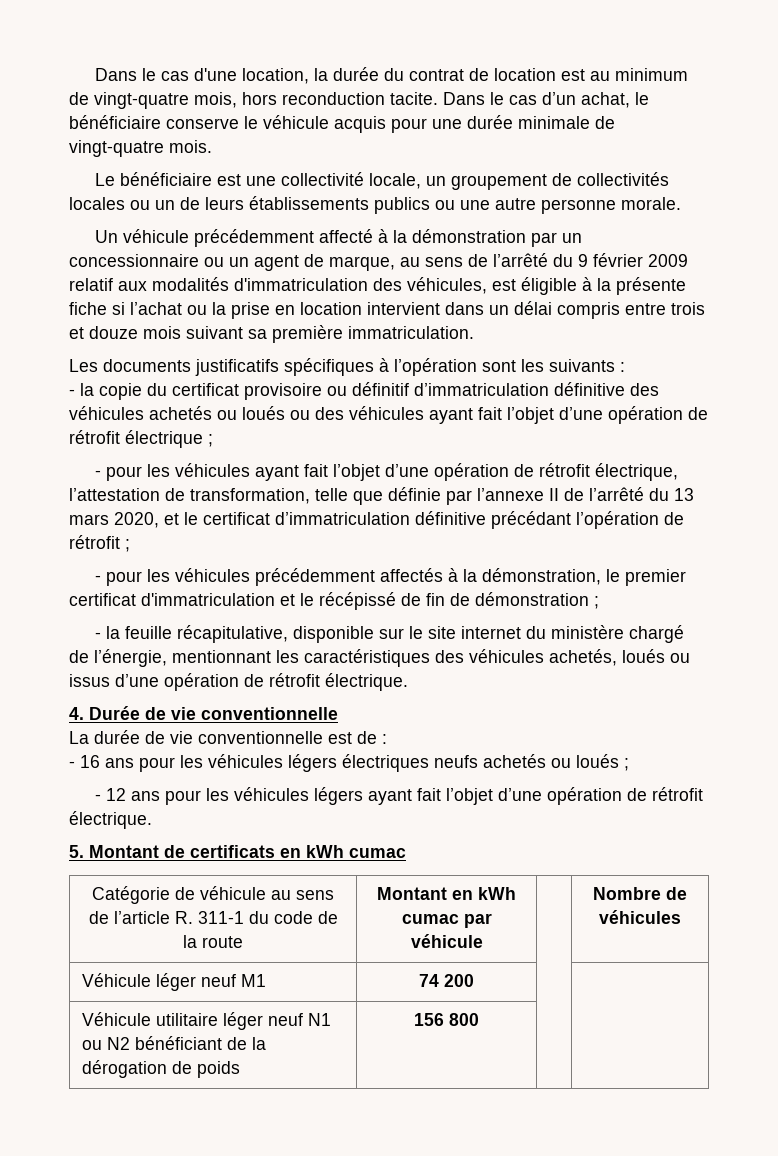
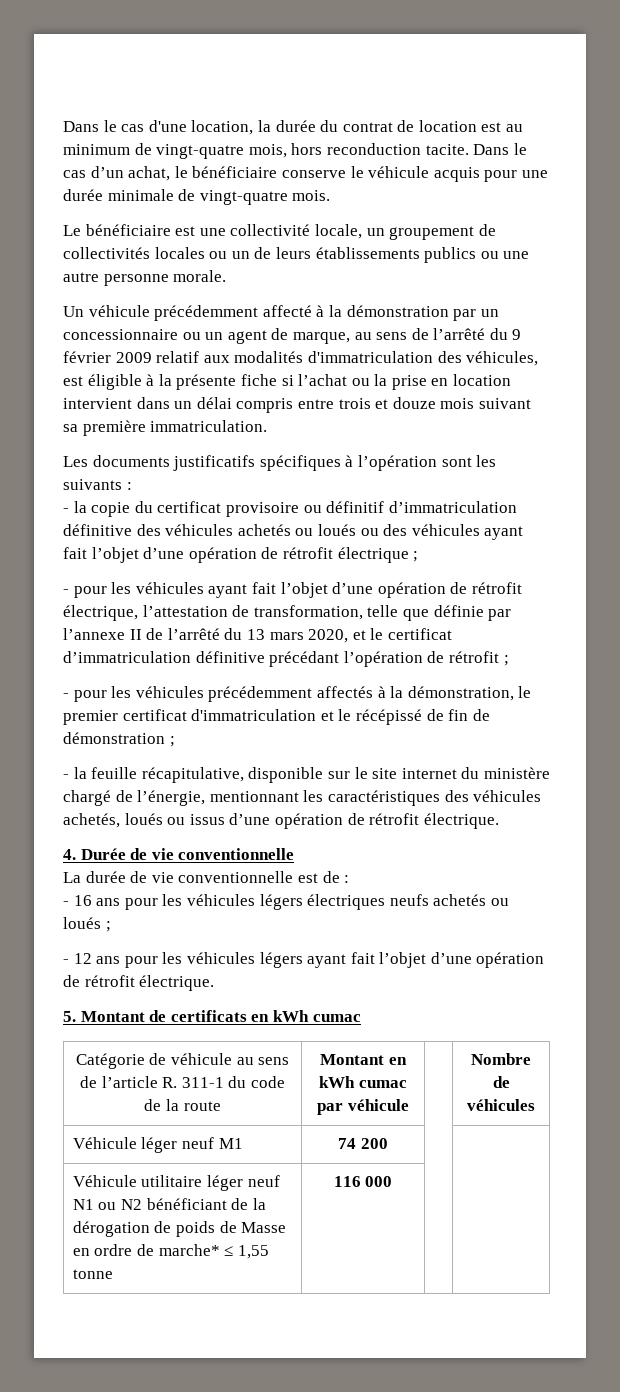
- Véhicule utilitaire léger neuf N1 ou N2 bénéficiant de la dérogation de poids | 156 800 | |
+ Véhicule utilitaire léger neuf N1 ou N2 bénéficiant de la dérogation de poids de Masse en ordre de marche* ≤ 1,55 tonne | 116 000 | |

